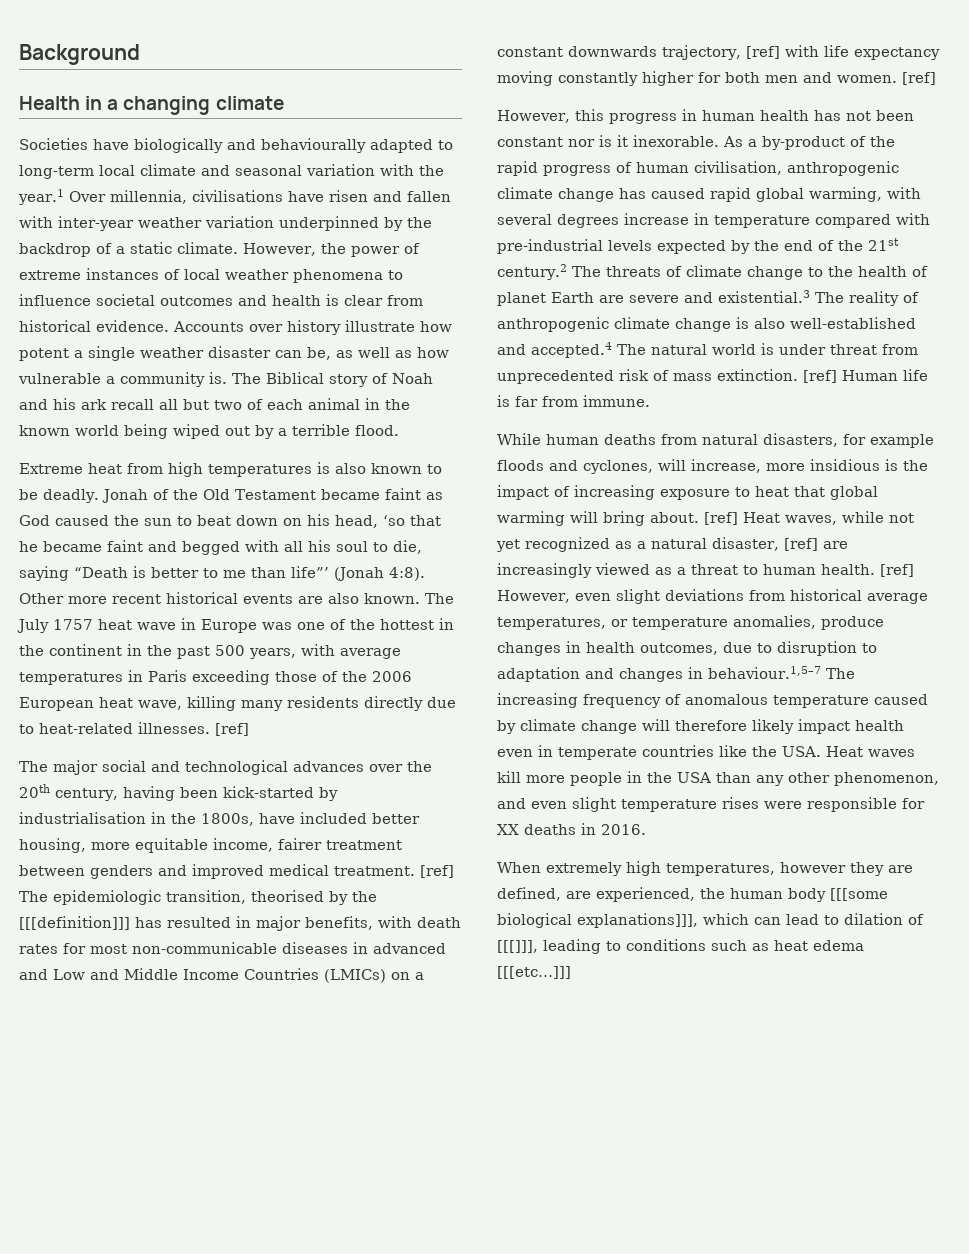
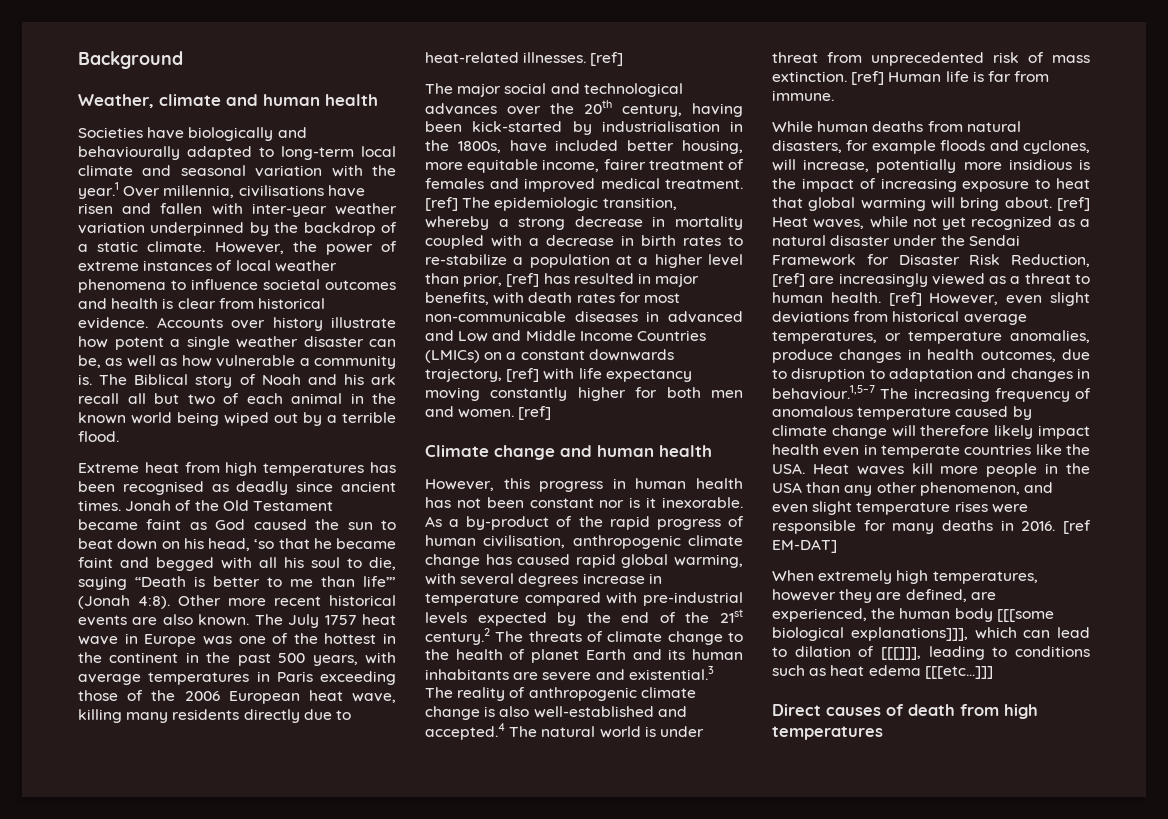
- Health in a changing climate
+ Weather, climate and human health
- Extreme heat from high temperatures is also known to be deadly.
+ Extreme heat from high temperatures has been recognised as deadly since ancient times.
- The major social and technological advances over the 20th century, having been kick-started by industrialisation in the 1800s, have included better housing, more equitable income, fairer treatment between genders and improved medical treatment.
+ The major social and technological advances over the 20th century, having been kick-started by industrialisation in the 1800s, have included better housing, more equitable income, fairer treatment of females and improved medical treatment.
- [ref] The epidemiologic transition, theorised by the [[[definition]]] has resulted in major benefits, with death rates for most non-communicable diseases in advanced and Low and Middle Income Countries (LMICs) on a constant downwards trajectory, [ref] with life expectancy moving constantly higher for both men and women.
+ [ref] The epidemiologic transition, whereby a strong decrease in mortality coupled with a decrease in birth rates to re-stabilize a population at a higher level than prior, [ref] has resulted in major benefits, with death rates for most non-communicable diseases in advanced and Low and Middle Income Countries (LMICs) on a constant downwards trajectory, [ref] with life expectancy moving constantly higher for both men and women.
+ Climate change and human health
- As a by-product of the rapid progress of human civilisation, anthropogenic climate change has caused rapid global warming, with several degrees increase in temperature compared with pre-industrial levels expected by the end of the 21st century.2 The threats of climate change to the health of planet Earth are severe and existential.3 The reality of anthropogenic climate change is also well-established and accepted.4 The natural world is under threat from unprecedented risk of mass extinction.
+ As a by-product of the rapid progress of human civilisation, anthropogenic climate change has caused rapid global warming, with several degrees increase in temperature compared with pre-industrial levels expected by the end of the 21st century.2 The threats of climate change to the health of planet Earth and its human inhabitants are severe and existential.3 The reality of anthropogenic climate change is also well-established and accepted.4 The natural world is under threat from unprecedented risk of mass extinction.
- While human deaths from natural disasters, for example floods and cyclones, will increase, more insidious is the impact of increasing exposure to heat that global warming will bring about.
+ While human deaths from natural disasters, for example floods and cyclones, will increase, potentially more insidious is the impact of increasing exposure to heat that global warming will bring about.
- [ref] Heat waves, while not yet recognized as a natural disaster, [ref] are increasingly viewed as a threat to human health.
+ [ref] Heat waves, while not yet recognized as a natural disaster under the Sendai Framework for Disaster Risk Reduction, [ref] are increasingly viewed as a threat to human health.
- [ref] However, even slight deviations from historical average temperatures, or temperature anomalies, produce changes in health outcomes, due to disruption to adaptation and changes in behaviour.1,5–7 The increasing frequency of anomalous temperature caused by climate change will therefore likely impact health even in temperate countries like the USA. Heat waves kill more people in the USA than any other phenomenon, and even slight temperature rises were responsible for XX deaths in 2016.
+ [ref] However, even slight deviations from historical average temperatures, or temperature anomalies, produce changes in health outcomes, due to disruption to adaptation and changes in behaviour.1,5–7 The increasing frequency of anomalous temperature caused by climate change will therefore likely impact health even in temperate countries like the USA. Heat waves kill more people in the USA than any other phenomenon, and even slight temperature rises were responsible for many deaths in 2016. [ref EM-DAT]
+ Direct causes of death from high temperatures

